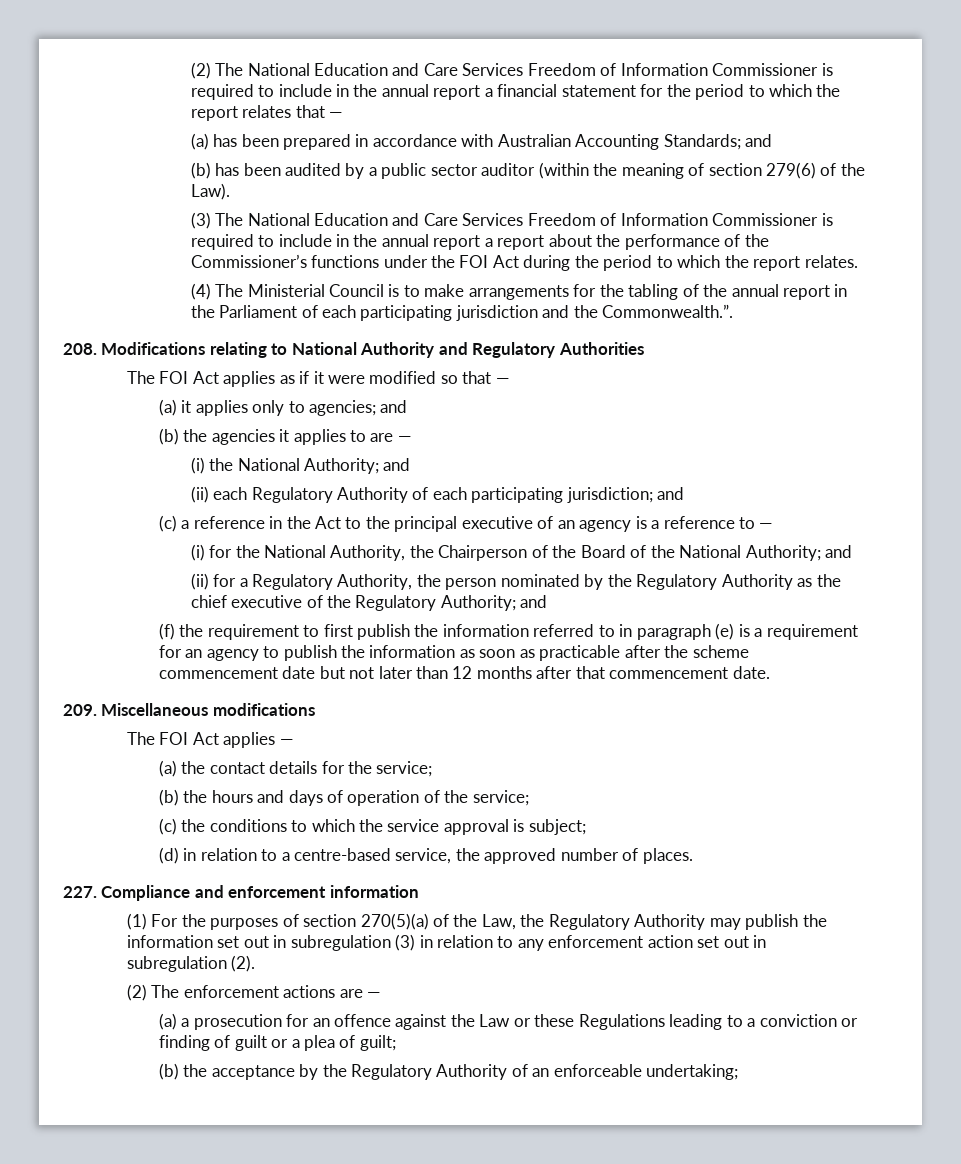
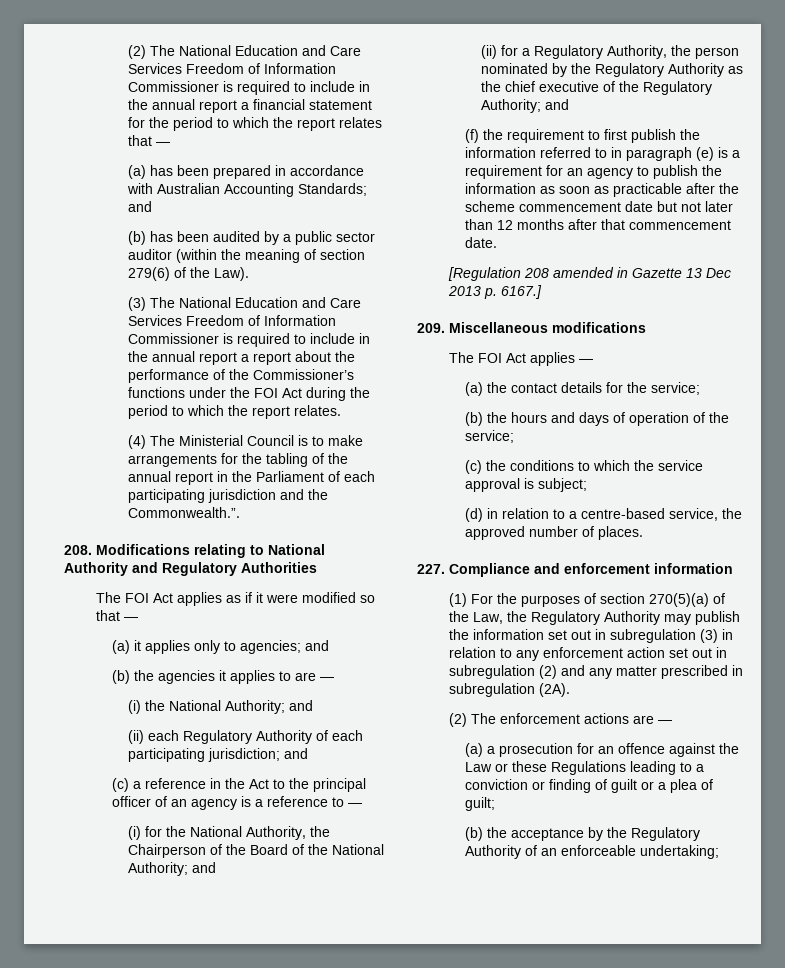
- (c) a reference in the Act to the principal executive of an agency is a reference to —
+ (c) a reference in the Act to the principal officer of an agency is a reference to —
+ [Regulation 208 amended in Gazette 13 Dec 2013 p. 6167.]
- (1) For the purposes of section 270(5)(a) of the Law, the Regulatory Authority may publish the information set out in subregulation (3) in relation to any enforcement action set out in subregulation (2).
+ (1) For the purposes of section 270(5)(a) of the Law, the Regulatory Authority may publish the information set out in subregulation (3) in relation to any enforcement action set out in subregulation (2) and any matter prescribed in subregulation (2A).

